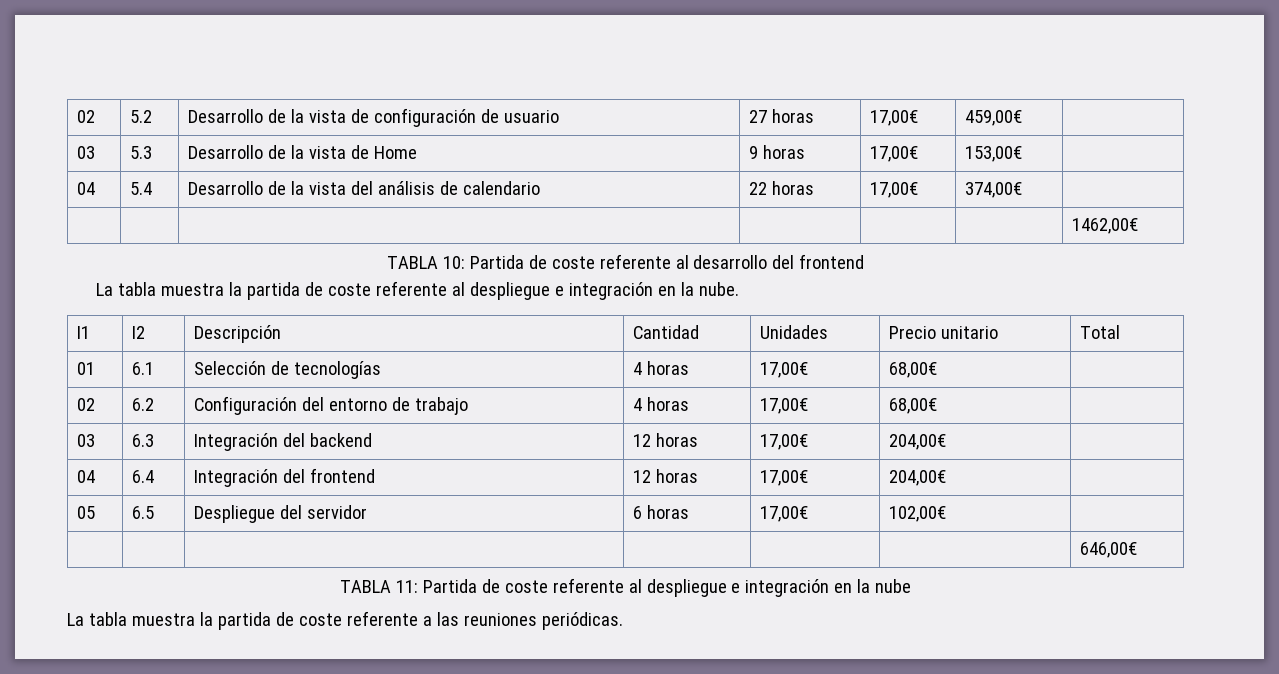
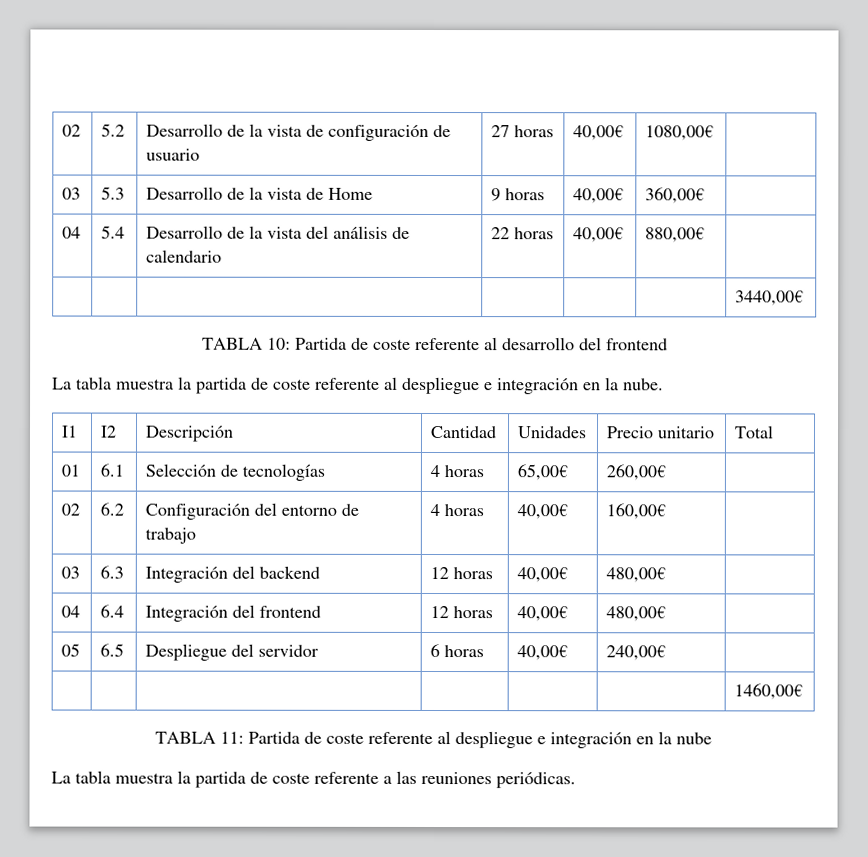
- 02 | 5.2 | Desarrollo de la vista de configuración de usuario | 27 horas | 17,00€ | 459,00€ |
+ 02 | 5.2 | Desarrollo de la vista de configuración de usuario | 27 horas | 40,00€ | 1080,00€ |
- 03 | 5.3 | Desarrollo de la vista de Home | 9 horas | 17,00€ | 153,00€ |
+ 03 | 5.3 | Desarrollo de la vista de Home | 9 horas | 40,00€ | 360,00€ |
- 04 | 5.4 | Desarrollo de la vista del análisis de calendario | 22 horas | 17,00€ | 374,00€ |
- | | | | | | 1462,00€
+ 04 | 5.4 | Desarrollo de la vista del análisis de calendario | 22 horas | 40,00€ | 880,00€ |
+ | | | | | | 3440,00€
- 01 | 6.1 | Selección de tecnologías | 4 horas | 17,00€ | 68,00€ |
+ 01 | 6.1 | Selección de tecnologías | 4 horas | 65,00€ | 260,00€ |
- 02 | 6.2 | Configuración del entorno de trabajo | 4 horas | 17,00€ | 68,00€ |
+ 02 | 6.2 | Configuración del entorno de trabajo | 4 horas | 40,00€ | 160,00€ |
- 03 | 6.3 | Integración del backend | 12 horas | 17,00€ | 204,00€ |
+ 03 | 6.3 | Integración del backend | 12 horas | 40,00€ | 480,00€ |
- 04 | 6.4 | Integración del frontend | 12 horas | 17,00€ | 204,00€ |
+ 04 | 6.4 | Integración del frontend | 12 horas | 40,00€ | 480,00€ |
- 05 | 6.5 | Despliegue del servidor | 6 horas | 17,00€ | 102,00€ |
- | | | | | | 646,00€
+ 05 | 6.5 | Despliegue del servidor | 6 horas | 40,00€ | 240,00€ |
+ | | | | | | 1460,00€

